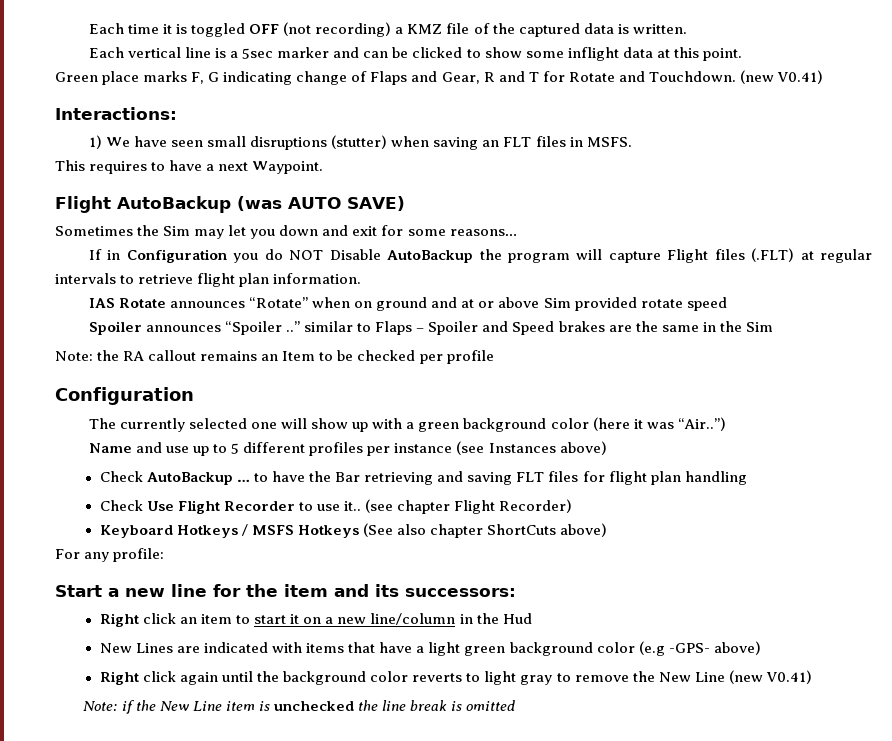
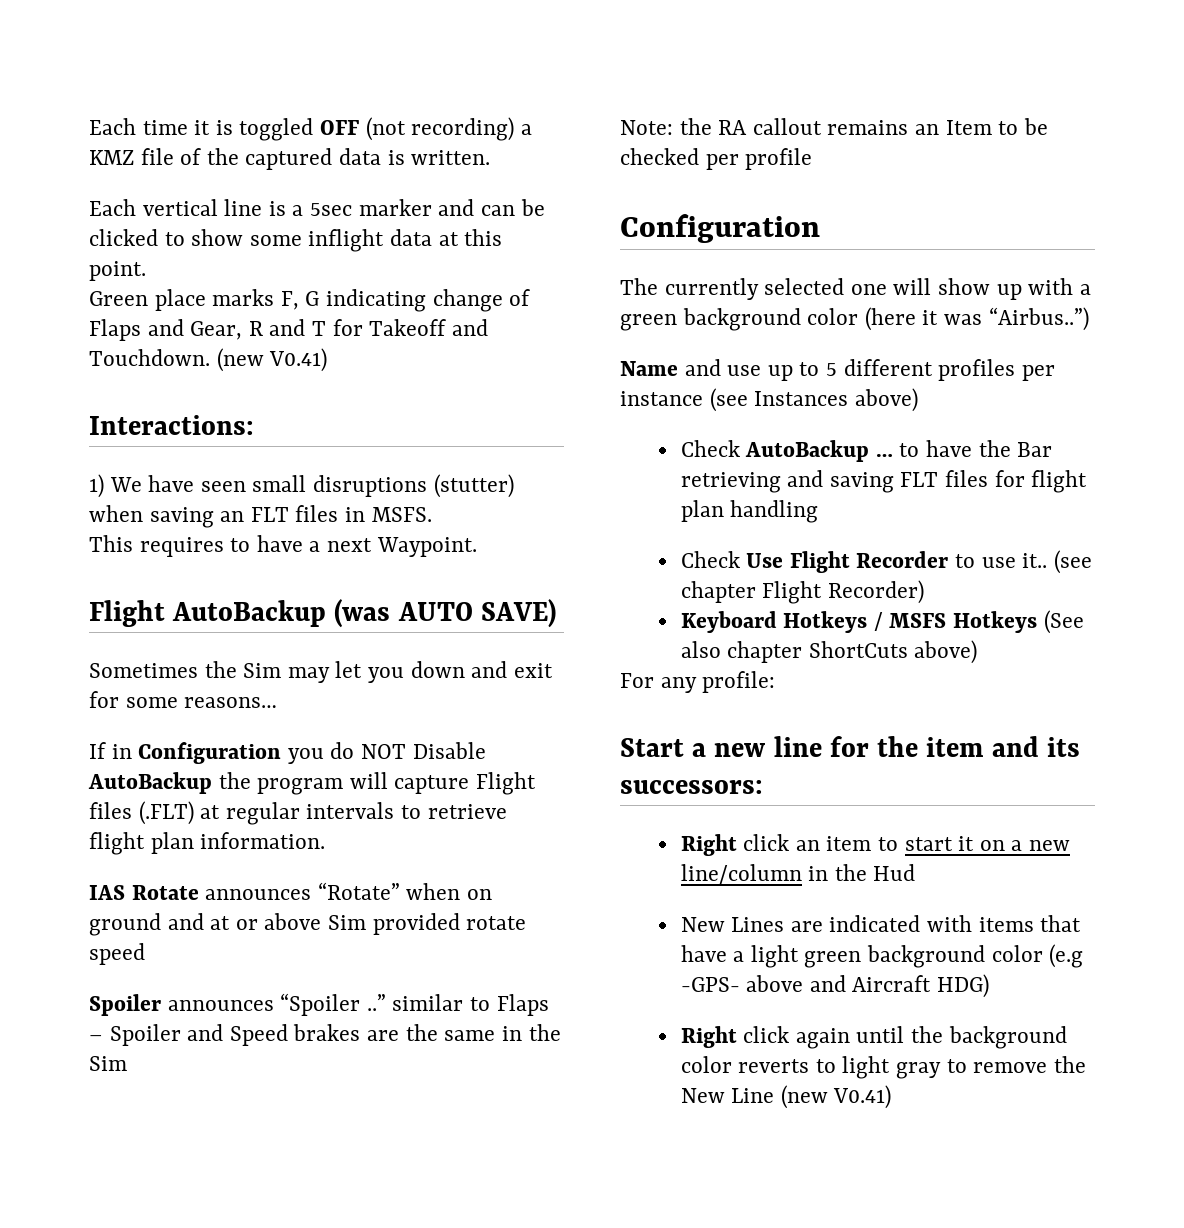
- Green place marks F, G indicating change of Flaps and Gear, R and T for Rotate and Touchdown.
+ Green place marks F, G indicating change of Flaps and Gear, R and T for Takeoff and Touchdown.
- The currently selected one will show up with a green background color (here it was “Air..”)
+ The currently selected one will show up with a green background color (here it was “Airbus..”)
- New Lines are indicated with items that have a light green background color (e.g -GPS- above)
+ New Lines are indicated with items that have a light green background color (e.g -GPS- above and Aircraft HDG)
- Note: if the New Line item is unchecked the line break is omitted

